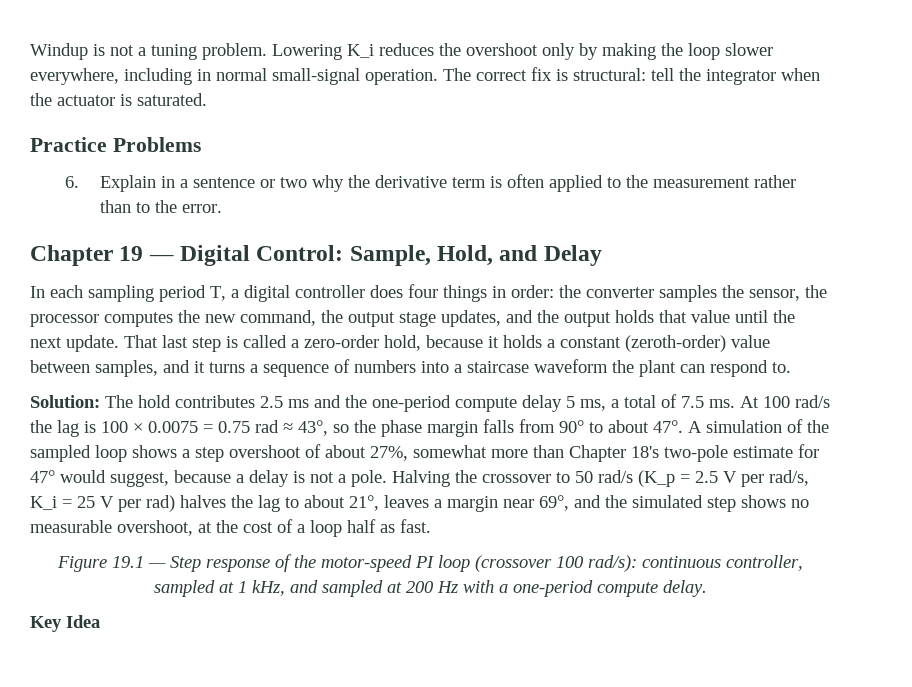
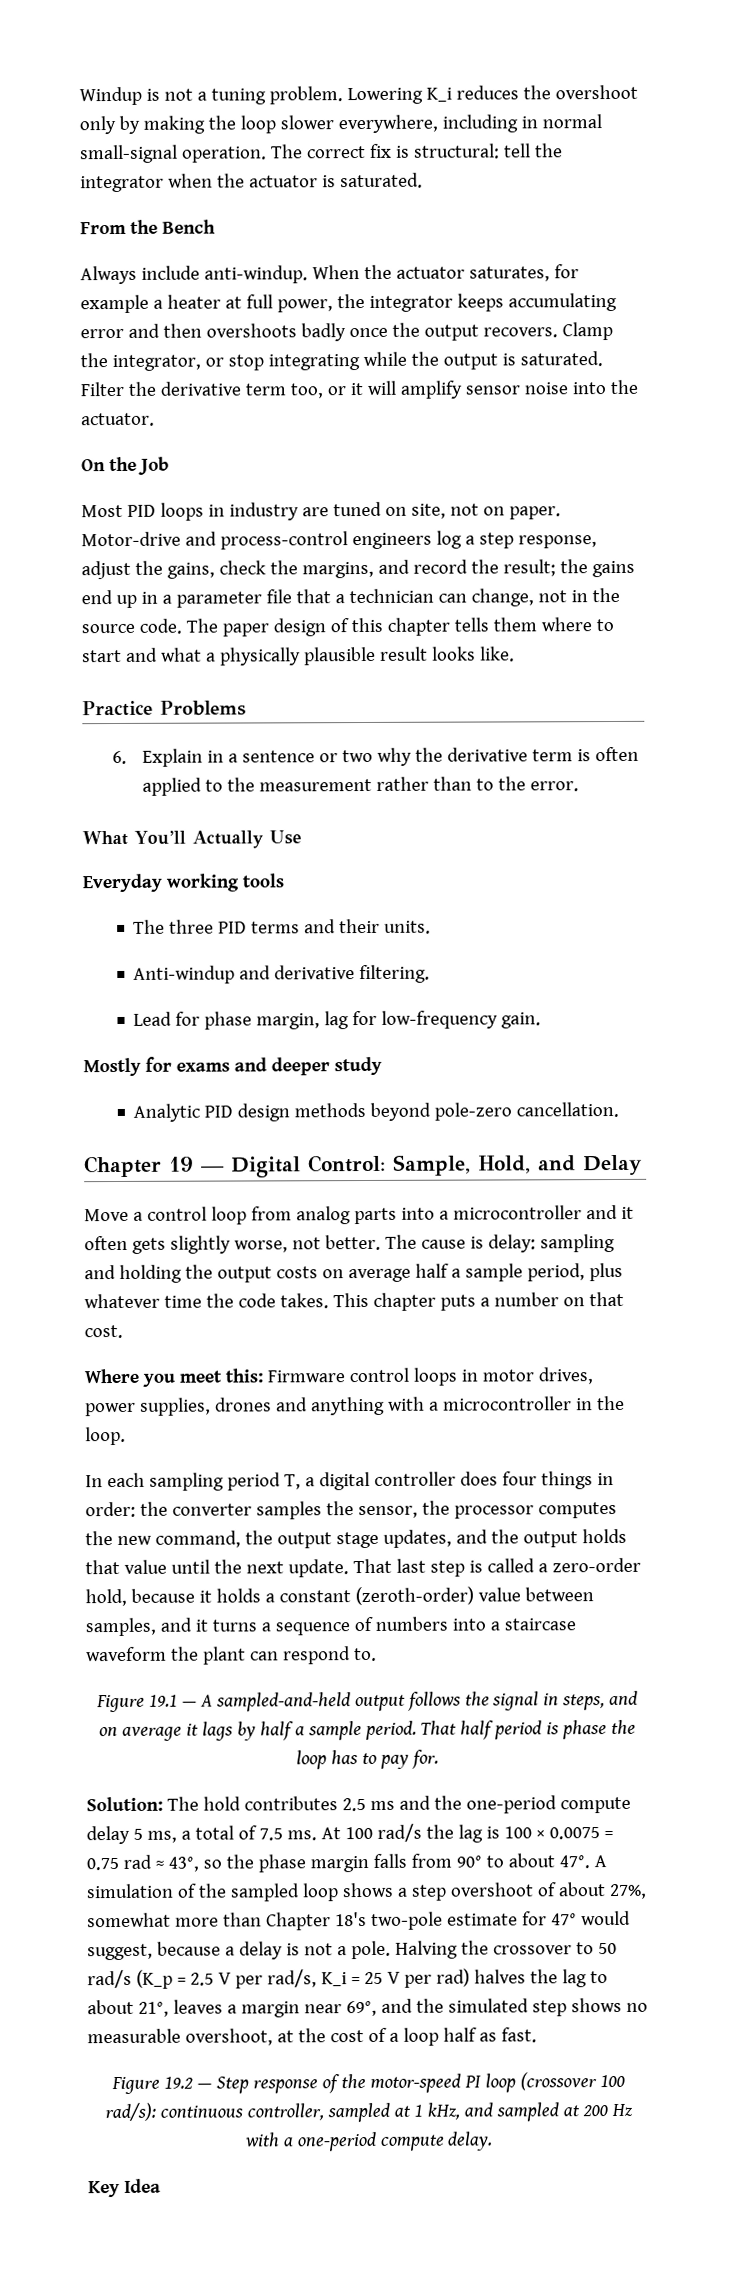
+ From the Bench
+ Always include anti-windup. When the actuator saturates, for example a heater at full power, the integrator keeps accumulating error and then overshoots badly once the output recovers. Clamp the integrator, or stop integrating while the output is saturated. Filter the derivative term too, or it will amplify sensor noise into the actuator.
+ On the Job
+ Most PID loops in industry are tuned on site, not on paper. Motor-drive and process-control engineers log a step response, adjust the gains, check the margins, and record the result; the gains end up in a parameter file that a technician can change, not in the source code. The paper design of this chapter tells them where to start and what a physically plausible result looks like.
+ What You’ll Actually Use
+ Everyday working tools
+ The three PID terms and their units.
+ Anti-windup and derivative filtering.
+ Lead for phase margin, lag for low-frequency gain.
+ Mostly for exams and deeper study
+ Analytic PID design methods beyond pole-zero cancellation.
+ Move a control loop from analog parts into a microcontroller and it often gets slightly worse, not better. The cause is delay: sampling and holding the output costs on average half a sample period, plus whatever time the code takes. This chapter puts a number on that cost.
+ Where you meet this: Firmware control loops in motor drives, power supplies, drones and anything with a microcontroller in the loop.
+ Figure 19.1 — A sampled-and-held output follows the signal in steps, and on average it lags by half a sample period. That half period is phase the loop has to pay for.
- Figure 19.1 — Step response of the motor-speed PI loop (crossover 100 rad/s): continuous controller, sampled at 1 kHz, and sampled at 200 Hz with a one-period compute delay.
+ Figure 19.2 — Step response of the motor-speed PI loop (crossover 100 rad/s): continuous controller, sampled at 1 kHz, and sampled at 200 Hz with a one-period compute delay.

